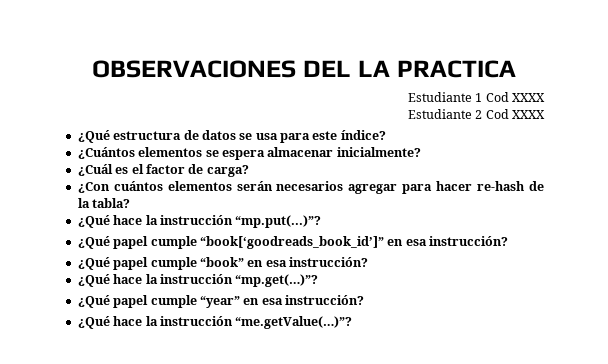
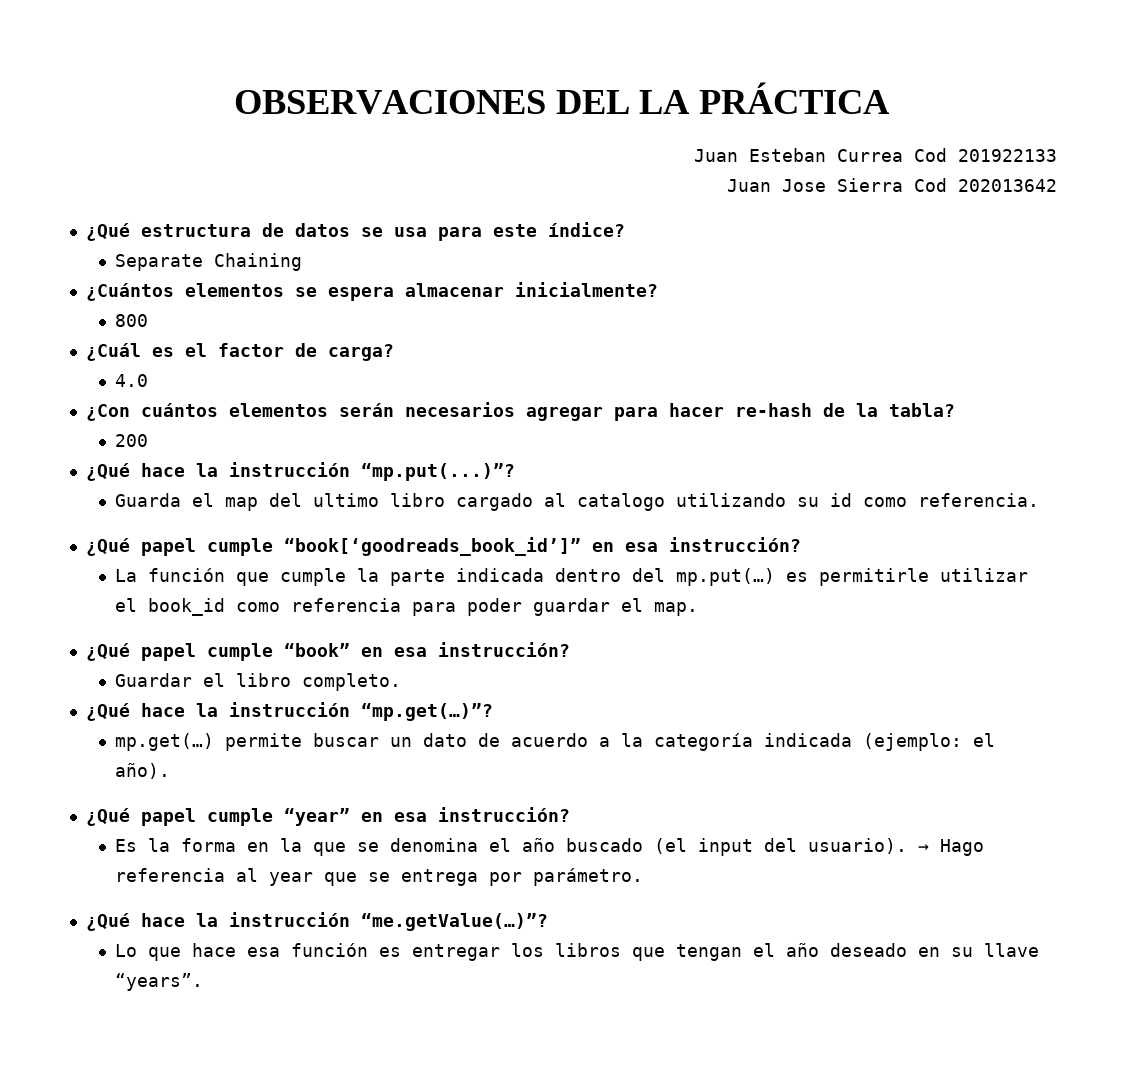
- OBSERVACIONES DEL LA PRACTICA
- Estudiante 1 Cod XXXX
- Estudiante 2 Cod XXXX
+ OBSERVACIONES DEL LA PRÁCTICA
+ Juan Esteban Currea Cod 201922133
+ Juan Jose Sierra Cod 202013642
+ Separate Chaining
+ 800
+ 4.0
+ 200
+ Guarda el map del ultimo libro cargado al catalogo utilizando su id como referencia.
+ La función que cumple la parte indicada dentro del mp.put(…) es permitirle utilizar el book_id como referencia para poder guardar el map.
+ Guardar el libro completo.
+ mp.get(…) permite buscar un dato de acuerdo a la categoría indicada (ejemplo: el año).
+ Es la forma en la que se denomina el año buscado (el input del usuario). → Hago referencia al year que se entrega por parámetro.
+ Lo que hace esa función es entregar los libros que tengan el año deseado en su llave “years”.

